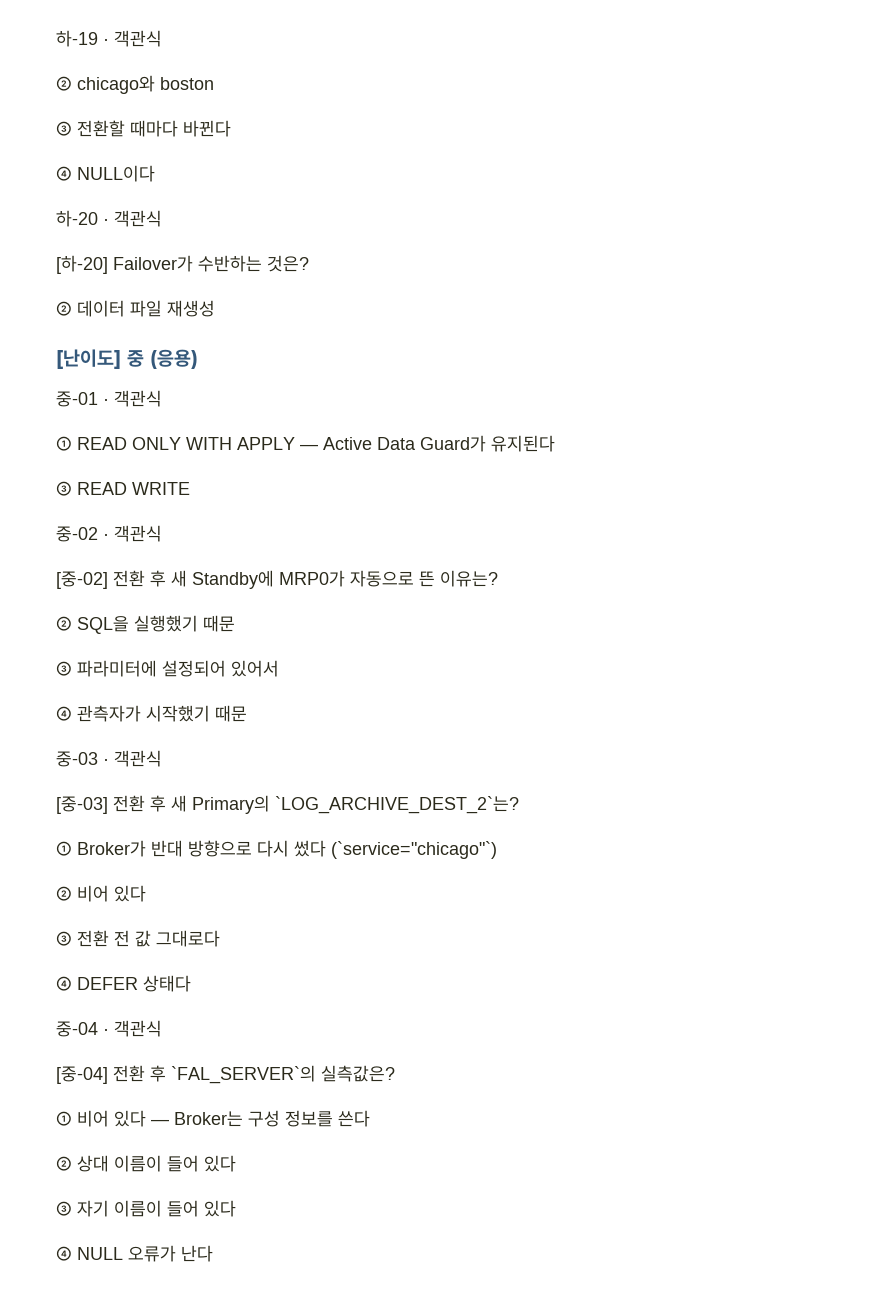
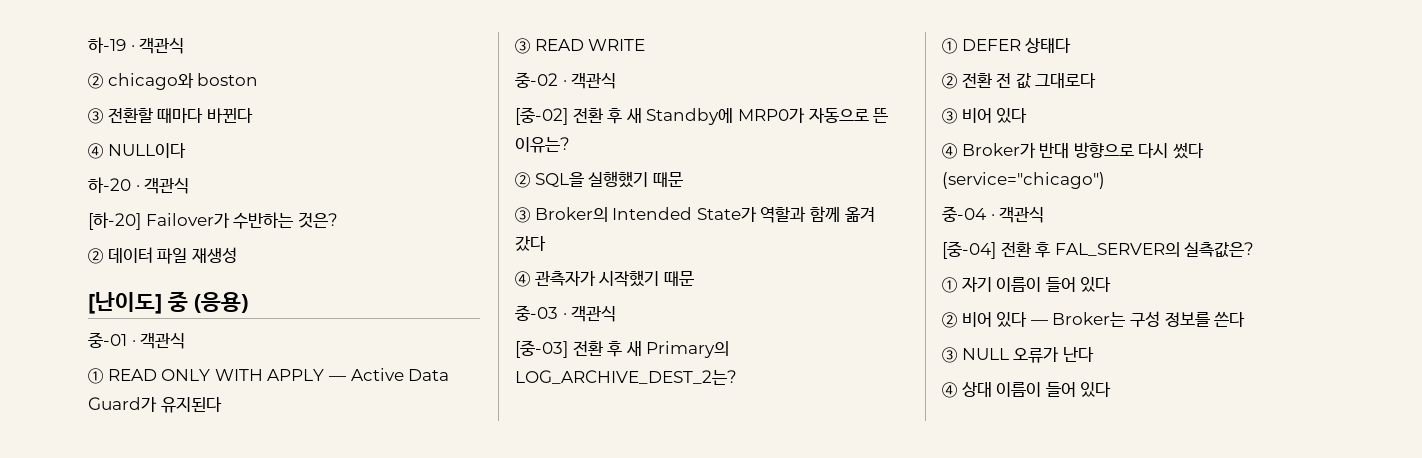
- ③ 파라미터에 설정되어 있어서
+ ③ Broker의 Intended State가 역할과 함께 옮겨 갔다
- [중-03] 전환 후 새 Primary의 `LOG_ARCHIVE_DEST_2`는?
- ① Broker가 반대 방향으로 다시 썼다 (`service="chicago"`)
- ② 비어 있다
- ③ 전환 전 값 그대로다
- ④ DEFER 상태다
+ [중-03] 전환 후 새 Primary의 LOG_ARCHIVE_DEST_2는?
+ ① DEFER 상태다
+ ② 전환 전 값 그대로다
+ ③ 비어 있다
+ ④ Broker가 반대 방향으로 다시 썼다 (service="chicago")
- [중-04] 전환 후 `FAL_SERVER`의 실측값은?
+ [중-04] 전환 후 FAL_SERVER의 실측값은?
- ① 비어 있다 — Broker는 구성 정보를 쓴다
+ ① 자기 이름이 들어 있다
+ ② 비어 있다 — Broker는 구성 정보를 쓴다
- ② 상대 이름이 들어 있다
+ ③ NULL 오류가 난다
+ ④ 상대 이름이 들어 있다
- ③ 자기 이름이 들어 있다
- ④ NULL 오류가 난다

